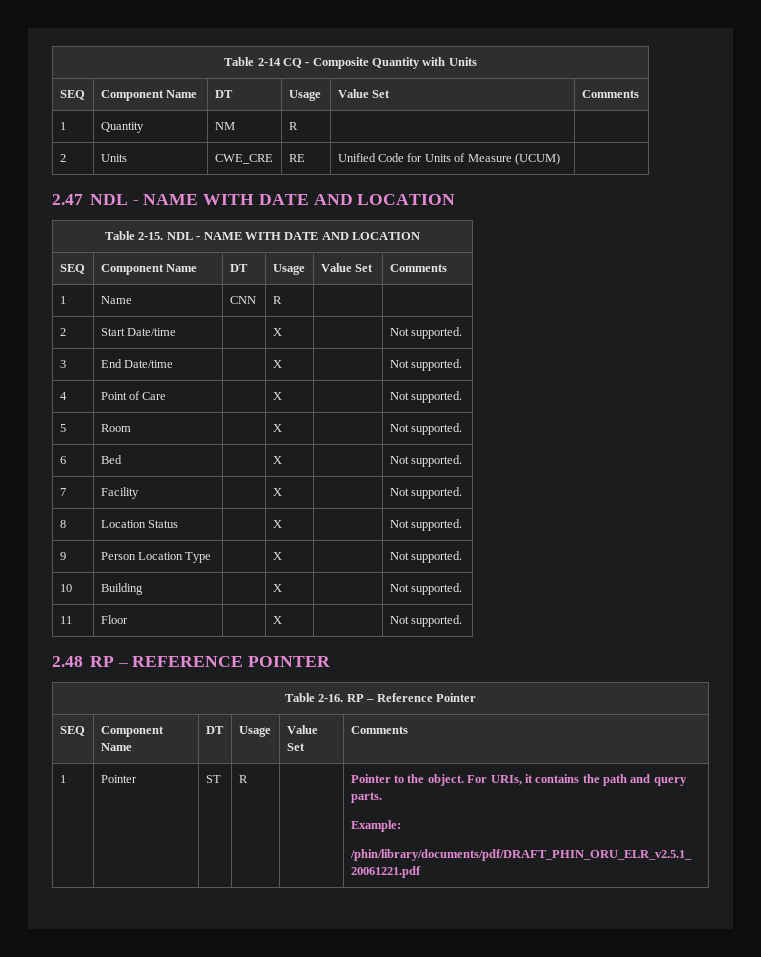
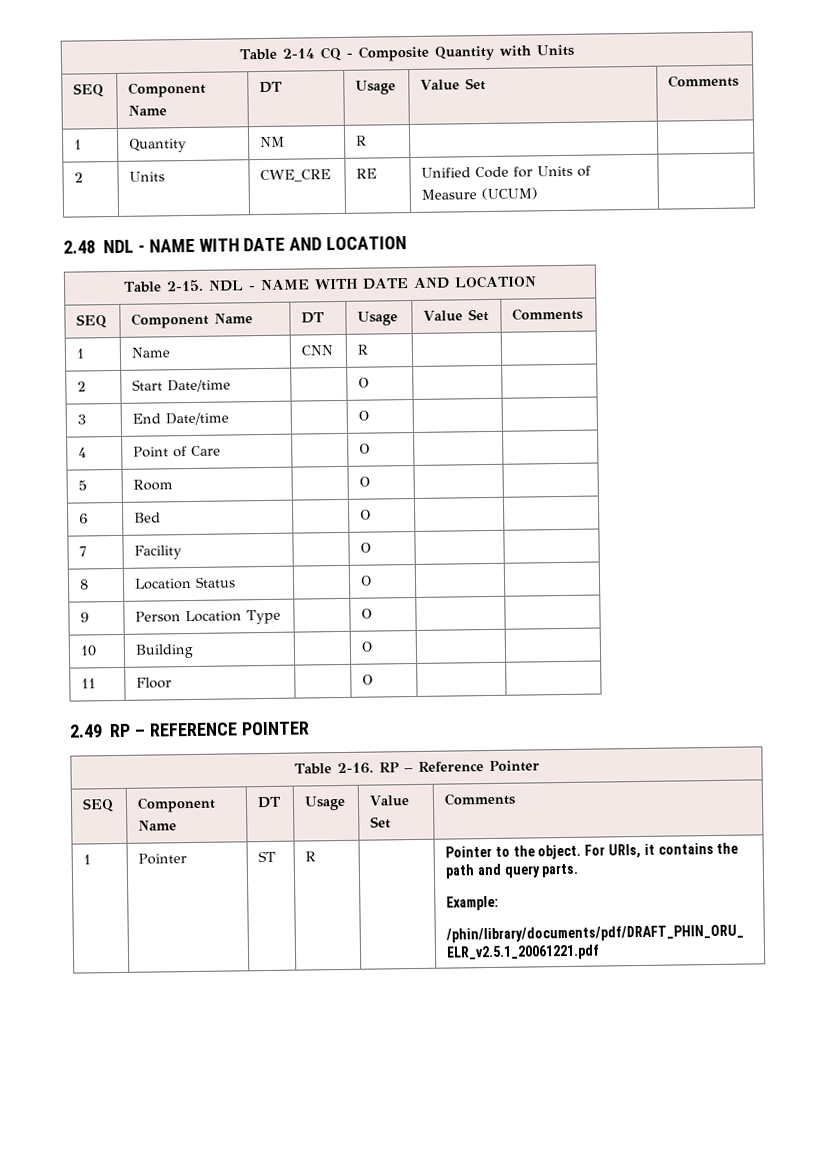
- 2.47 NDL - NAME WITH DATE AND LOCATION
+ 2.48 NDL - NAME WITH DATE AND LOCATION
- 2 | Start Date/time | | X | | Not supported.
+ 2 | Start Date/time | | O | |
- 3 | End Date/time | | X | | Not supported.
+ 3 | End Date/time | | O | |
- 4 | Point of Care | | X | | Not supported.
+ 4 | Point of Care | | O | |
- 5 | Room | | X | | Not supported.
+ 5 | Room | | O | |
- 6 | Bed | | X | | Not supported.
+ 6 | Bed | | O | |
- 7 | Facility | | X | | Not supported.
+ 7 | Facility | | O | |
- 8 | Location Status | | X | | Not supported.
+ 8 | Location Status | | O | |
- 9 | Person Location Type | | X | | Not supported.
+ 9 | Person Location Type | | O | |
- 10 | Building | | X | | Not supported.
+ 10 | Building | | O | |
- 11 | Floor | | X | | Not supported.
- 2.48 RP – REFERENCE POINTER
+ 11 | Floor | | O | |
+ 2.49 RP – REFERENCE POINTER

